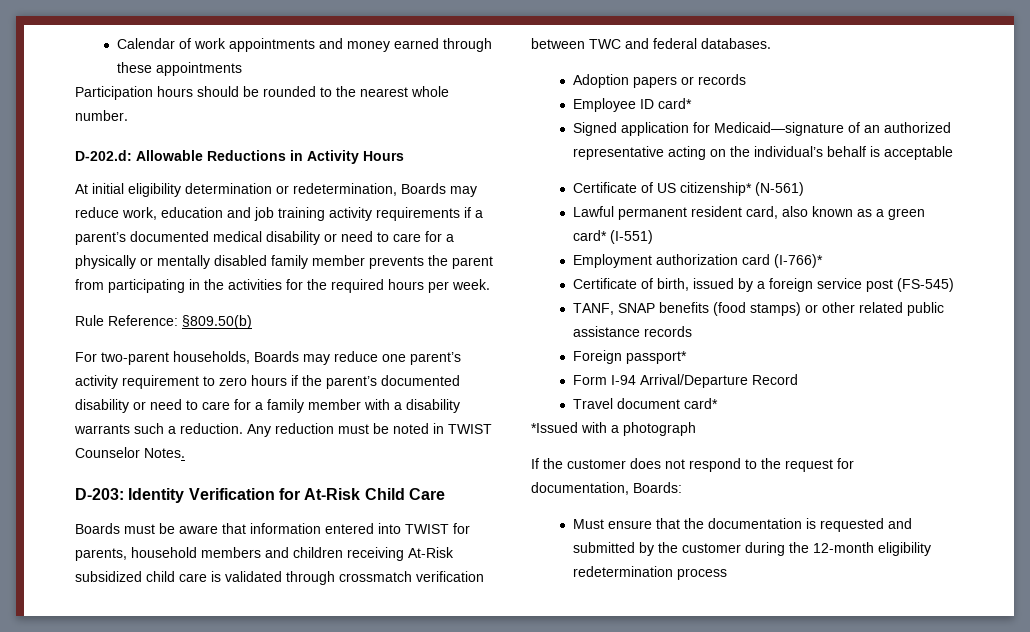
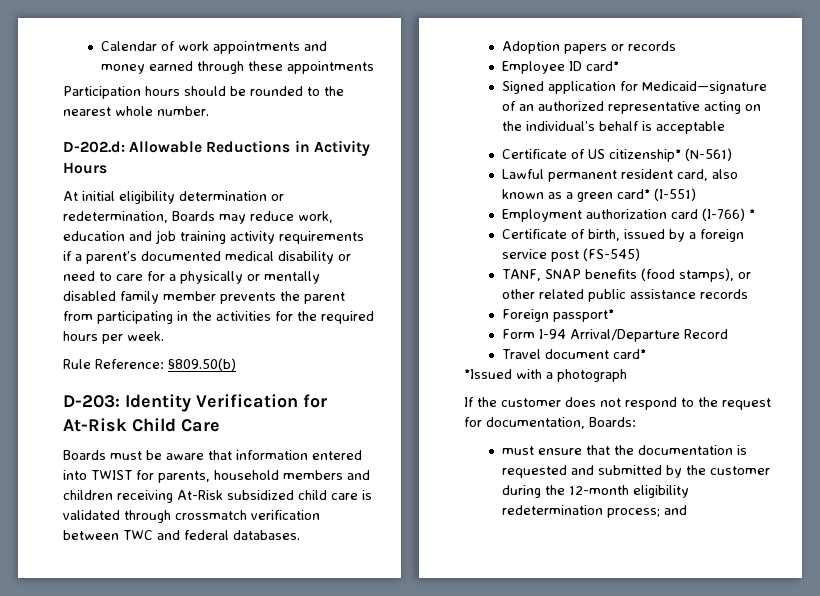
- For two-parent households, Boards may reduce one parent’s activity requirement to zero hours if the parent’s documented disability or need to care for a family member with a disability warrants such a reduction. Any reduction must be noted in TWIST Counselor Notes.
- Employment authorization card (I-766)*
+ Employment authorization card (I-766) *
- TANF, SNAP benefits (food stamps) or other related public assistance records
+ TANF, SNAP benefits (food stamps), or other related public assistance records
- Must ensure that the documentation is requested and submitted by the customer during the 12-month eligibility redetermination process
+ must ensure that the documentation is requested and submitted by the customer during the 12-month eligibility redetermination process; and

